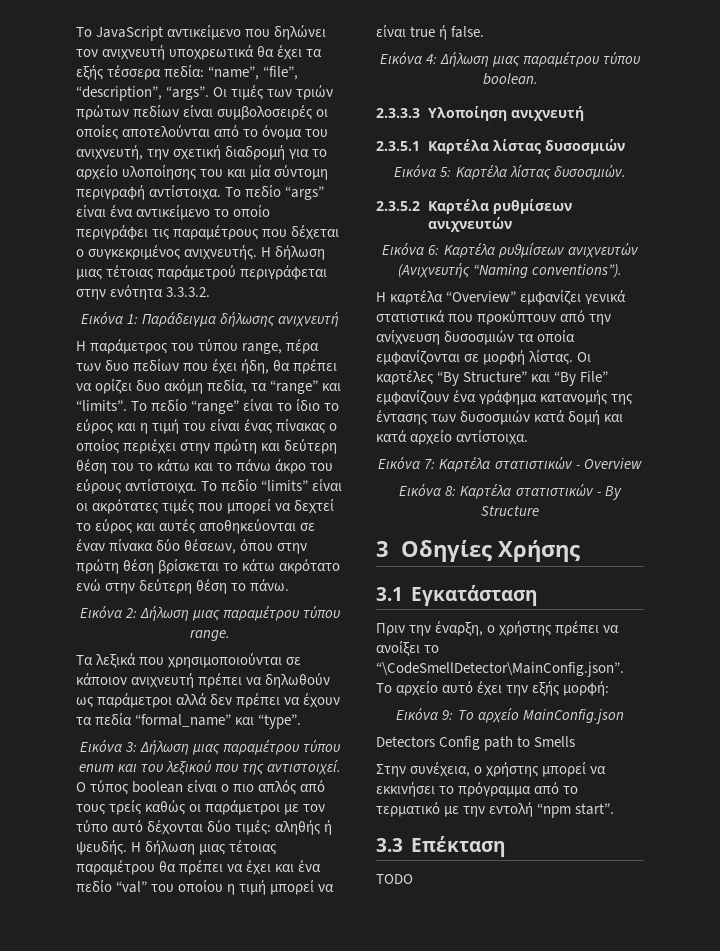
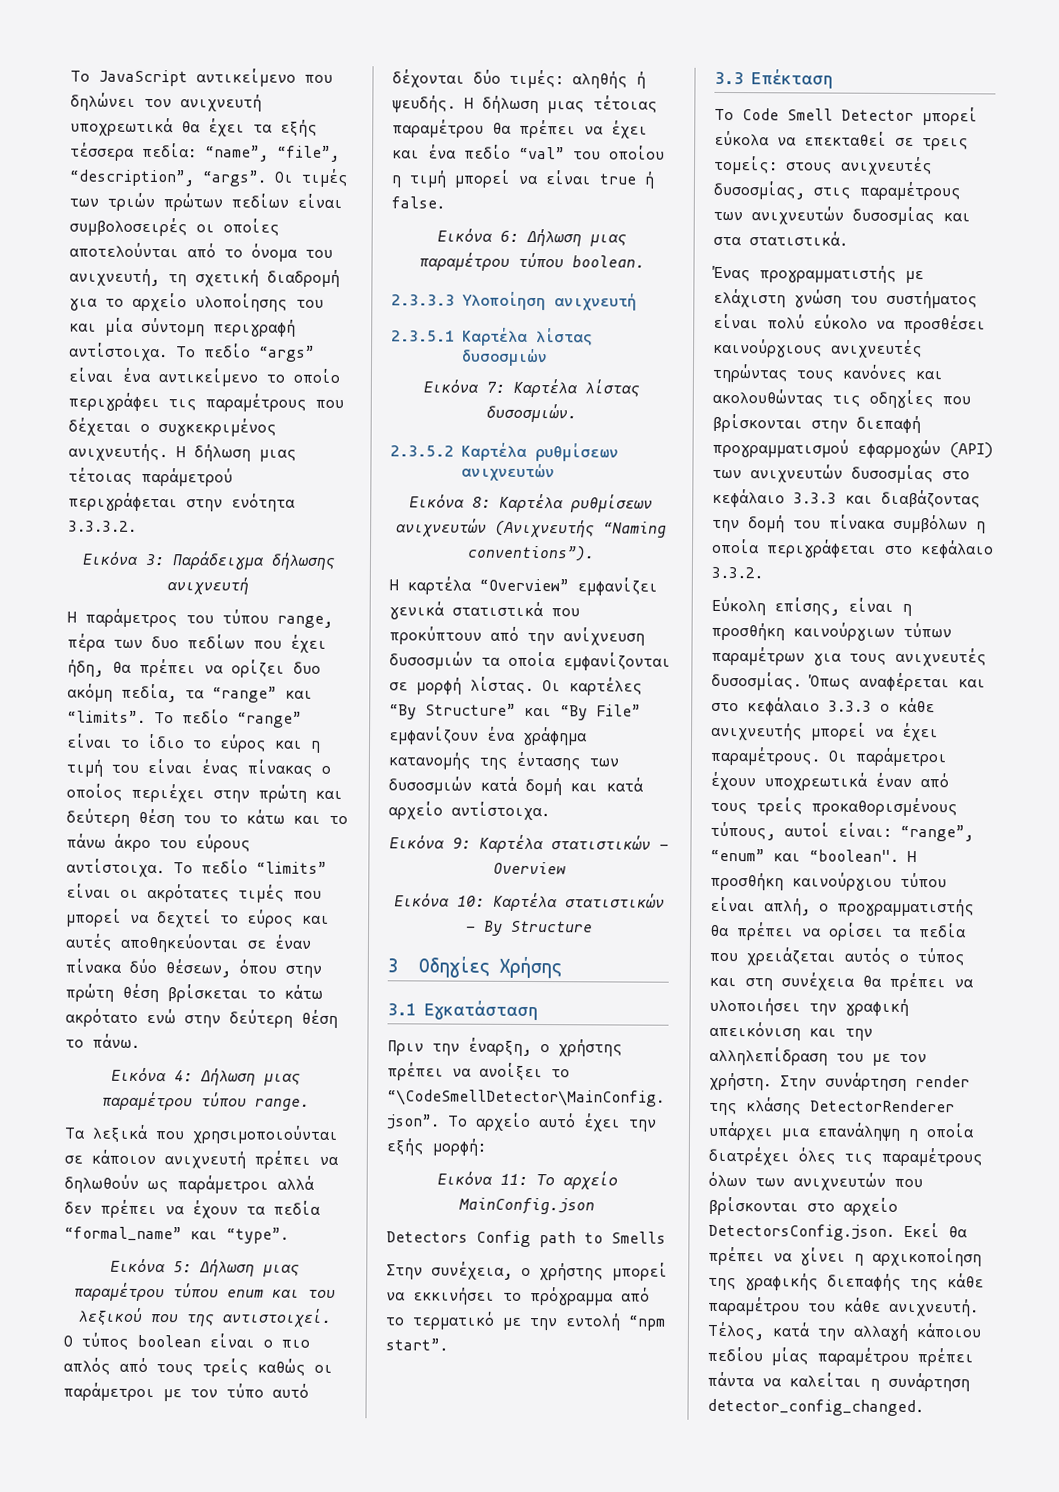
- Οι τιμές των τριών πρώτων πεδίων είναι συμβολοσειρές οι οποίες αποτελούνται από το όνομα του ανιχνευτή, την σχετική διαδρομή για το αρχείο υλοποίησης του και μία σύντομη περιγραφή αντίστοιχα.
+ Οι τιμές των τριών πρώτων πεδίων είναι συμβολοσειρές οι οποίες αποτελούνται από το όνομα του ανιχνευτή, τη σχετική διαδρομή για το αρχείο υλοποίησης του και μία σύντομη περιγραφή αντίστοιχα.
- Εικόνα 1: Παράδειγμα δήλωσης ανιχνευτή
+ Εικόνα 3: Παράδειγμα δήλωσης ανιχνευτή
- Εικόνα 2: Δήλωση μιας παραμέτρου τύπου range.
+ Εικόνα 4: Δήλωση μιας παραμέτρου τύπου range.
- Εικόνα 3: Δήλωση μιας παραμέτρου τύπου enum και του λεξικού που της αντιστοιχεί.
+ Εικόνα 5: Δήλωση μιας παραμέτρου τύπου enum και του λεξικού που της αντιστοιχεί.
- Εικόνα 4: Δήλωση μιας παραμέτρου τύπου boolean.
+ Εικόνα 6: Δήλωση μιας παραμέτρου τύπου boolean.
- Εικόνα 5: Καρτέλα λίστας δυσοσμιών.
+ Εικόνα 7: Καρτέλα λίστας δυσοσμιών.
- Εικόνα 6: Καρτέλα ρυθμίσεων ανιχνευτών (Ανιχνευτής “Naming conventions”).
+ Εικόνα 8: Καρτέλα ρυθμίσεων ανιχνευτών (Ανιχνευτής “Naming conventions”).
- Εικόνα 7: Καρτέλα στατιστικών - Overview
+ Εικόνα 9: Καρτέλα στατιστικών - Overview
- Εικόνα 8: Καρτέλα στατιστικών - By Structure
+ Εικόνα 10: Καρτέλα στατιστικών - By Structure
- Εικόνα 9: Το αρχείο MainConfig.json
+ Εικόνα 11: Το αρχείο MainConfig.json
- TODO
+ Το Code Smell Detector μπορεί εύκολα να επεκταθεί σε τρεις τομείς: στους ανιχνευτές δυσοσμίας, στις παραμέτρους των ανιχνευτών δυσοσμίας και στα στατιστικά.
+ Ένας προγραμματιστής με ελάχιστη γνώση του συστήματος είναι πολύ εύκολο να προσθέσει καινούργιους ανιχνευτές τηρώντας τους κανόνες και ακολουθώντας τις οδηγίες που βρίσκονται στην διεπαφή προγραμματισμού εφαρμογών (API) των ανιχνευτών δυσοσμίας στο κεφάλαιο 3.3.3 και διαβάζοντας την δομή του πίνακα συμβόλων η οποία περιγράφεται στο κεφάλαιο 3.3.2.
+ Εύκολη επίσης, είναι η προσθήκη καινούργιων τύπων παραμέτρων για τους ανιχνευτές δυσοσμίας. Όπως αναφέρεται και στο κεφάλαιο 3.3.3 ο κάθε ανιχνευτής μπορεί να έχει παραμέτρους. Οι παράμετροι έχουν υποχρεωτικά έναν από τους τρείς προκαθορισμένους τύπους, αυτοί είναι: “range”, “enum” και “boolean". Η προσθήκη καινούργιου τύπου είναι απλή, ο προγραμματιστής θα πρέπει να ορίσει τα πεδία που χρειάζεται αυτός ο τύπος και στη συνέχεια θα πρέπει να υλοποιήσει την γραφική απεικόνιση και την αλληλεπίδραση του με τον χρήστη. Στην συνάρτηση render της κλάσης DetectorRenderer υπάρχει μια επανάληψη η οποία διατρέχει όλες τις παραμέτρους όλων των ανιχνευτών που βρίσκονται στο αρχείο DetectorsConfig.json. Εκεί θα πρέπει να γίνει η αρχικοποίηση της γραφικής διεπαφής της κάθε παραμέτρου του κάθε ανιχνευτή. Τέλος, κατά την αλλαγή κάποιου πεδίου μίας παραμέτρου πρέπει πάντα να καλείται η συνάρτηση detector_config_changed.

